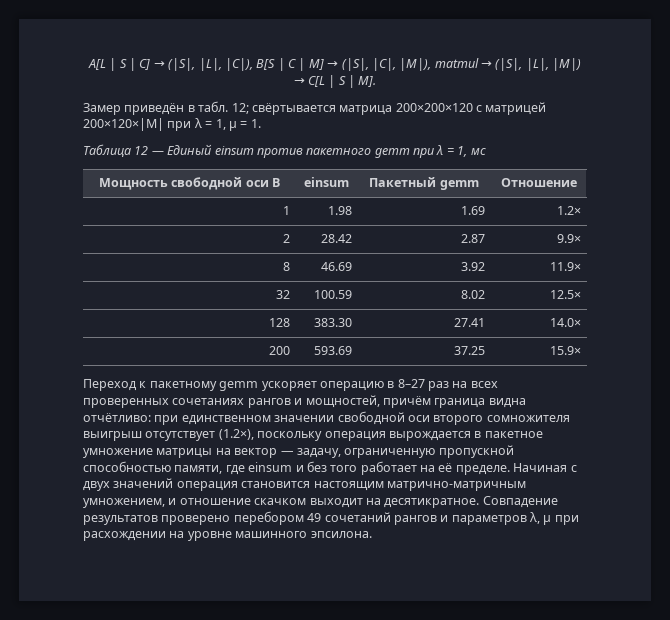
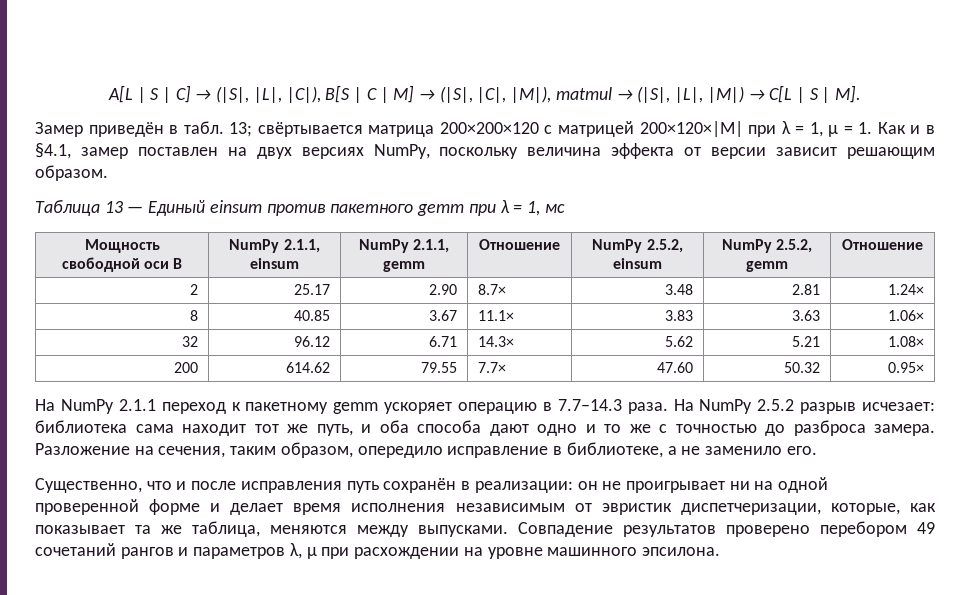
- 12; свёртывается матрица 200×200×120 с матрицей 200×120×|M| при λ = 1, μ = 1.
+ 13; свёртывается матрица 200×200×120 с матрицей 200×120×|M| при λ = 1, μ = 1. Как и в §4.1, замер поставлен на двух версиях NumPy, поскольку величина эффекта от версии зависит решающим образом.
- Таблица 12 — Единый einsum против пакетного gemm при λ = 1, мс
+ Таблица 13 — Единый einsum против пакетного gemm при λ = 1, мс
- Мощность свободной оси B | einsum | Пакетный gemm | Отношение
- 1 | 1.98 | 1.69 | 1.2×
- 2 | 28.42 | 2.87 | 9.9×
- 8 | 46.69 | 3.92 | 11.9×
- 32 | 100.59 | 8.02 | 12.5×
- 128 | 383.30 | 27.41 | 14.0×
- 200 | 593.69 | 37.25 | 15.9×
- Переход к пакетному gemm ускоряет операцию в 8–27 раз на всех проверенных сочетаниях рангов и мощностей, причём граница видна отчётливо: при единственном значении свободной оси второго сомножителя выигрыш отсутствует (1.2×), поскольку операция вырождается в пакетное умножение матрицы на вектор — задачу, ограниченную пропускной способностью памяти, где einsum и без того работает на её пределе. Начиная с двух значений операция становится настоящим матрично-матричным умножением, и отношение скачком выходит на десятикратное.
+ Мощность свободной оси B | NumPy 2.1.1, einsum | NumPy 2.1.1, gemm | Отношение | NumPy 2.5.2, einsum | NumPy 2.5.2, gemm | Отношение
+ 2 | 25.17 | 2.90 | 8.7× | 3.48 | 2.81 | 1.24×
+ 8 | 40.85 | 3.67 | 11.1× | 3.83 | 3.63 | 1.06×
+ 32 | 96.12 | 6.71 | 14.3× | 5.62 | 5.21 | 1.08×
+ 200 | 614.62 | 79.55 | 7.7× | 47.60 | 50.32 | 0.95×
+ На NumPy 2.1.1 переход к пакетному gemm ускоряет операцию в 7.7–14.3 раза. На NumPy 2.5.2 разрыв исчезает: библиотека сама находит тот же путь, и оба способа дают одно и то же с точностью до разброса замера. Разложение на сечения, таким образом, опередило исправление в библиотеке, а не заменило его.
+ Существенно, что и после исправления путь сохранён в реализации: он не проигрывает ни на одной проверенной форме и делает время исполнения независимым от эвристик диспетчеризации, которые, как показывает та же таблица, меняются между выпусками.

